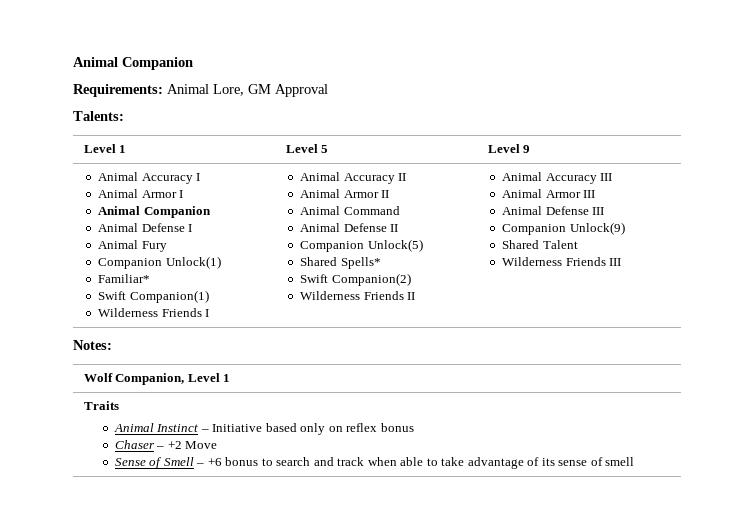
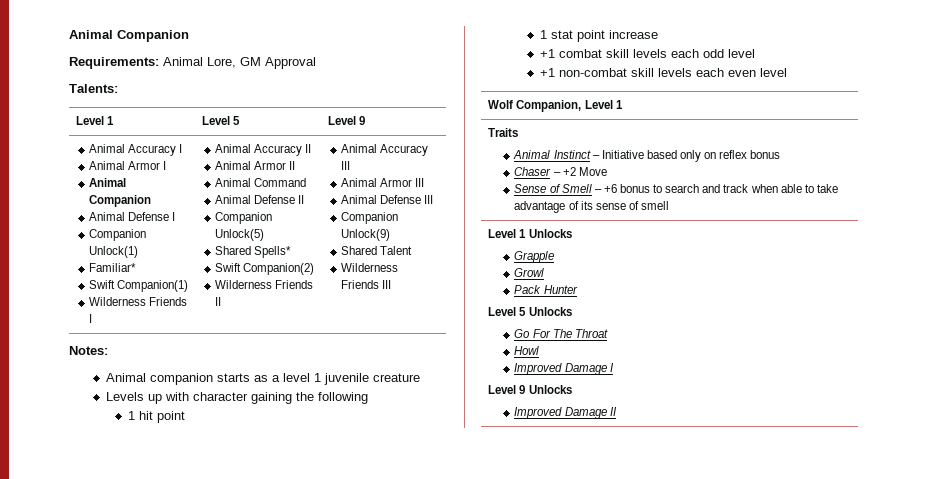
- Animal Fury
+ Animal companion starts as a level 1 juvenile creature
+ Levels up with character gaining the following
+ 1 hit point
+ 1 stat point increase
+ +1 combat skill levels each odd level
+ +1 non-combat skill levels each even level
+ Level 1 Unlocks
+ Grapple
+ Growl
+ Pack Hunter
+ Level 5 Unlocks
+ Go For The Throat
+ Howl
+ Improved Damage I
+ Level 9 Unlocks
+ Improved Damage II

